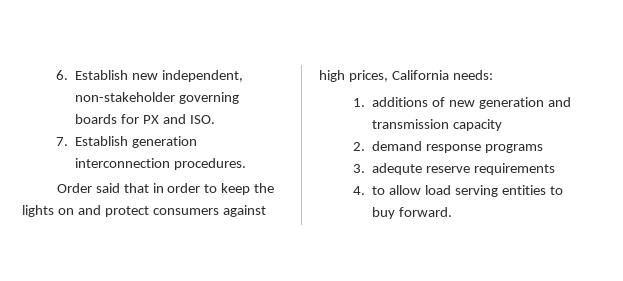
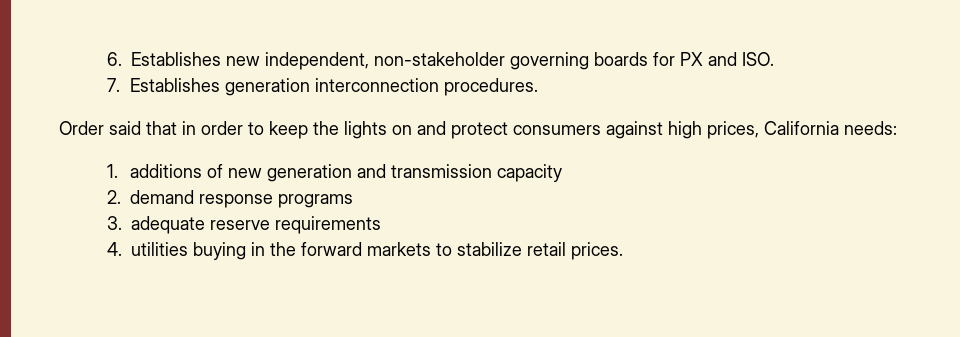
- 6. Establish new independent, non-stakeholder governing boards for PX and ISO.
+ 6. Establishes new independent, non-stakeholder governing boards for PX and ISO.
- 7. Establish generation interconnection procedures.
+ 7. Establishes generation interconnection procedures.
- 3. adequte reserve requirements
+ 3. adequate reserve requirements
- 4. to allow load serving entities to buy forward.
+ 4. utilities buying in the forward markets to stabilize retail prices.

